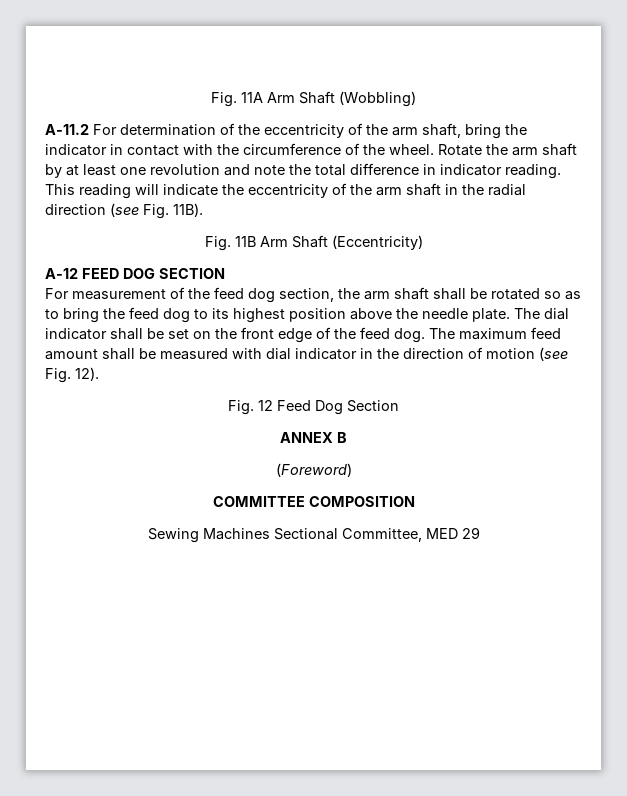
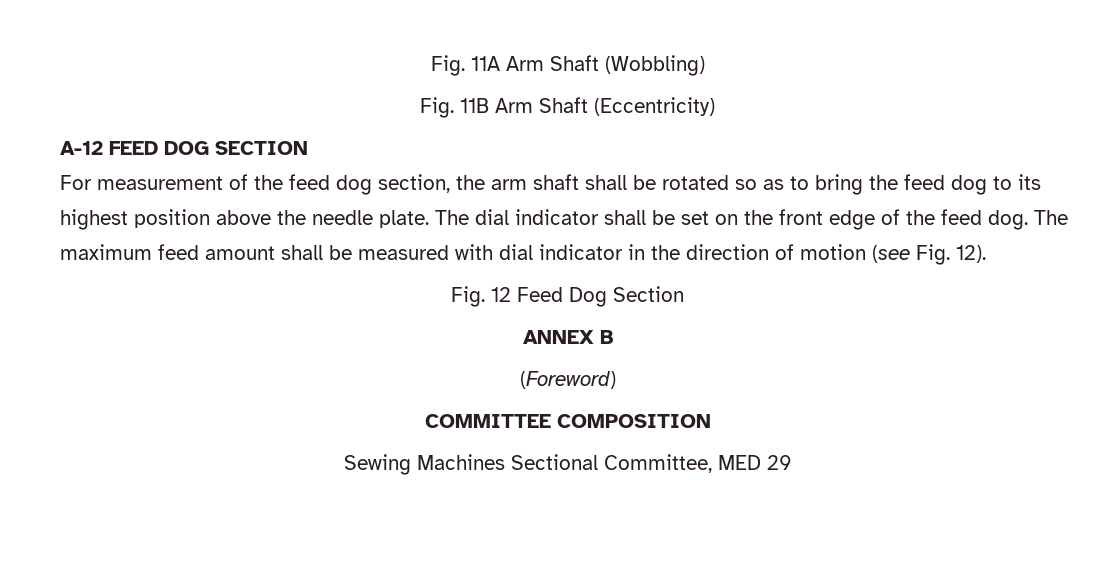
- A-11.2 For determination of the eccentricity of the arm shaft, bring the indicator in contact with the circumference of the wheel. Rotate the arm shaft by at least one revolution and note the total difference in indicator reading. This reading will indicate the eccentricity of the arm shaft in the radial direction (see Fig. 11B).

